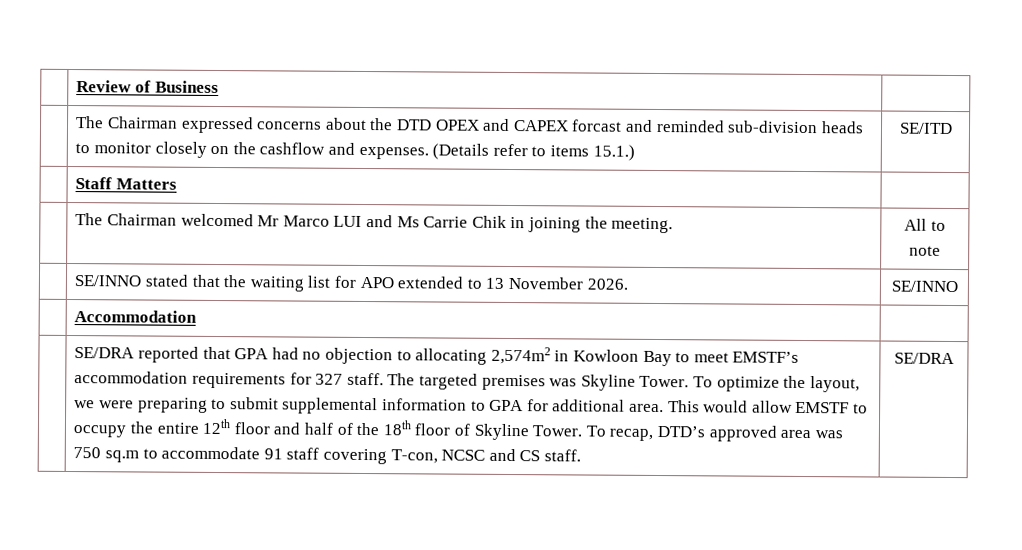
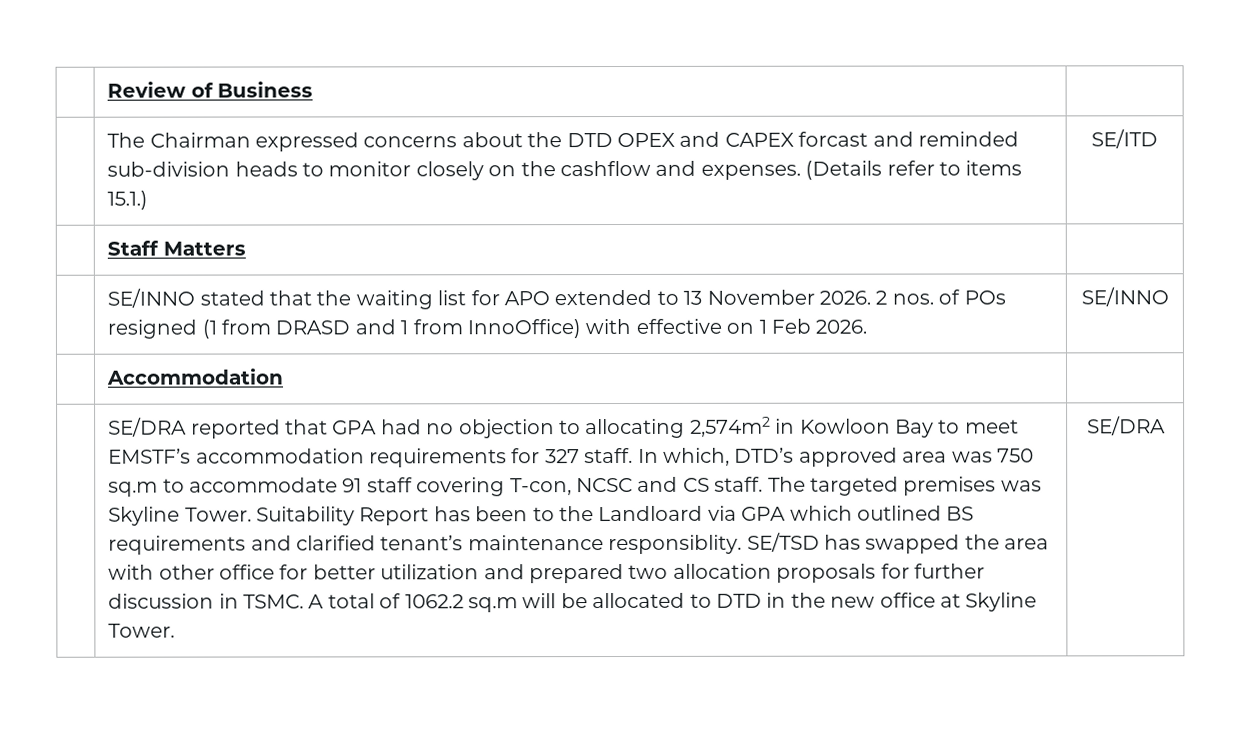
- | The Chairman welcomed Mr Marco LUI and Ms Carrie Chik in joining the meeting. | All to note
- | SE/INNO stated that the waiting list for APO extended to 13 November 2026. | SE/INNO
+ | SE/INNO stated that the waiting list for APO extended to 13 November 2026. 2 nos. of POs resigned (1 from DRASD and 1 from InnoOffice) with effective on 1 Feb 2026. | SE/INNO
- The targeted premises was Skyline Tower. To optimize the layout, we were preparing to submit supplemental information to GPA for additional area. This would allow EMSTF to occupy the entire 12th floor and half of the 18th floor of Skyline Tower. To recap, DTD’s approved area was 750 sq.m to accommodate 91 staff covering T-con, NCSC and CS staff.
+ In which, DTD’s approved area was 750 sq.m to accommodate 91 staff covering T-con, NCSC and CS staff. The targeted premises was Skyline Tower. Suitability Report has been to the Landloard via GPA which outlined BS requirements and clarified tenant’s maintenance responsiblity. SE/TSD has swapped the area with other office for better utilization and prepared two allocation proposals for further discussion in TSMC. A total of 1062.2 sq.m will be allocated to DTD in the new office at Skyline Tower.

